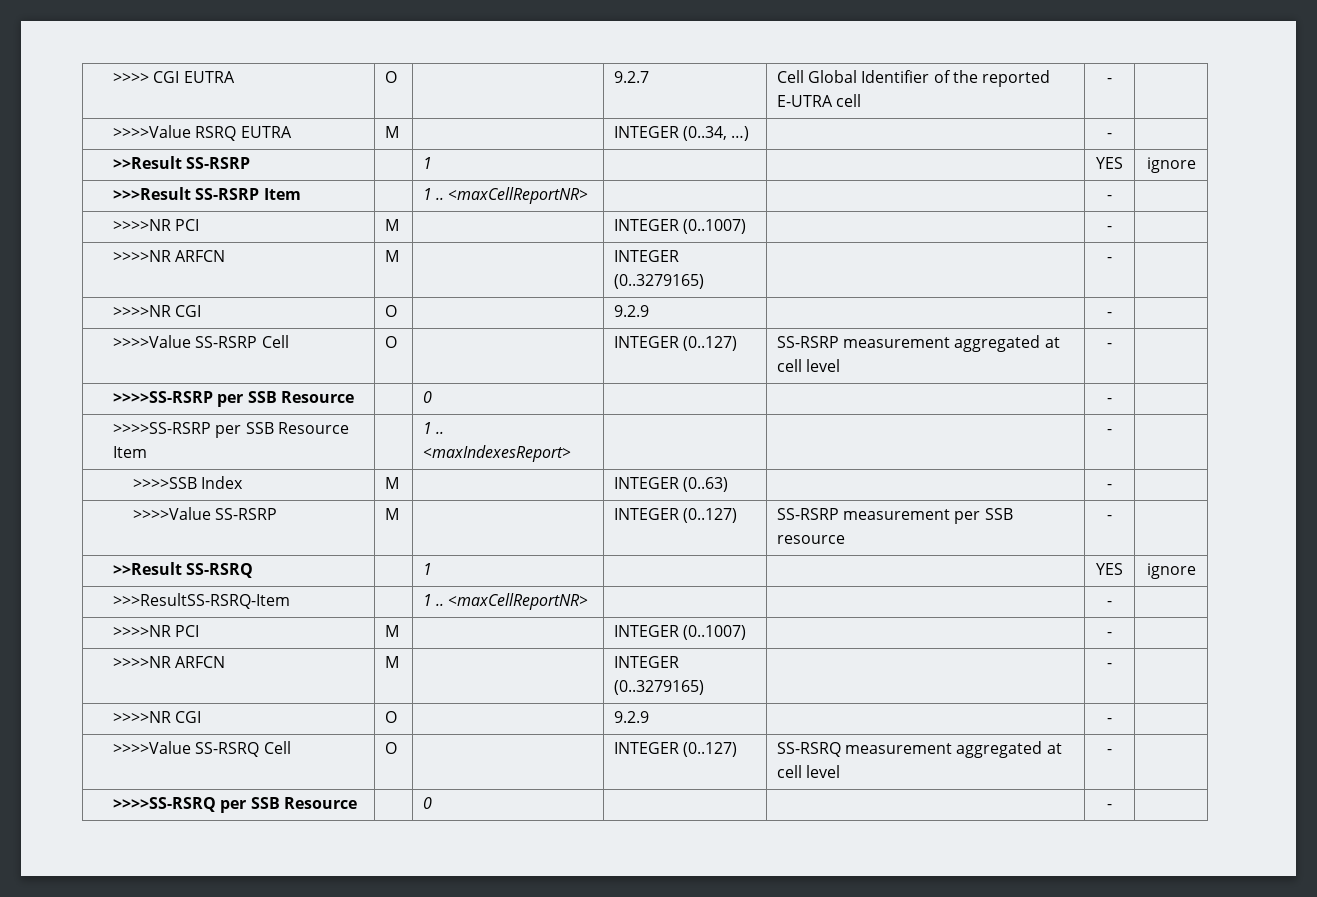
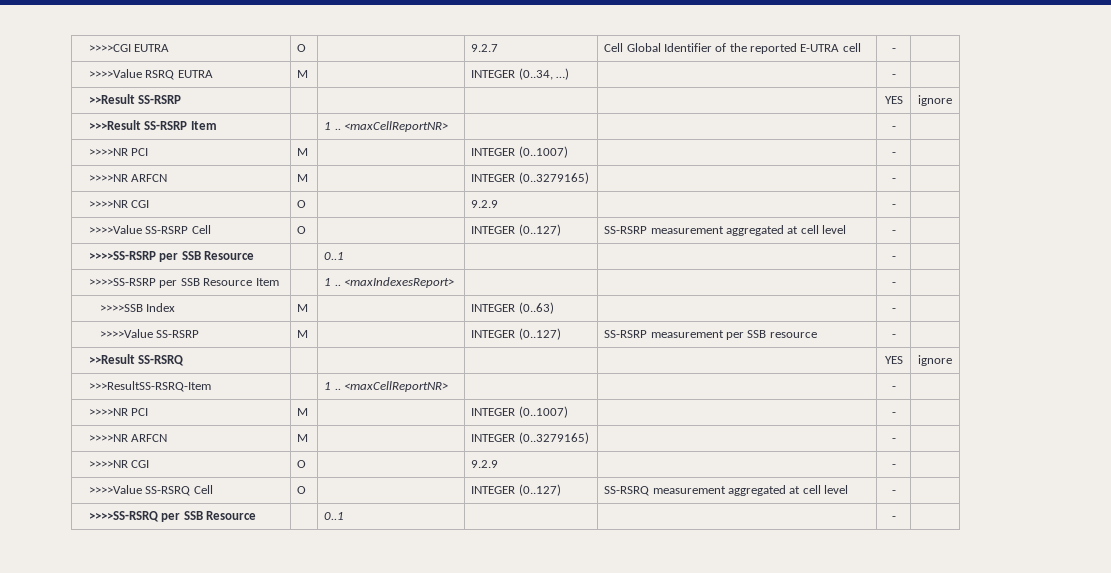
- >>>> CGI EUTRA | O | | 9.2.7 | Cell Global Identifier of the reported E-UTRA cell | - |
+ >>>>CGI EUTRA | O | | 9.2.7 | Cell Global Identifier of the reported E-UTRA cell | - |
- >>Result SS-RSRP | | 1 | | | YES | ignore
+ >>Result SS-RSRP | | | | | YES | ignore
- >>>>SS-RSRP per SSB Resource | | 0 | | | - |
+ >>>>SS-RSRP per SSB Resource | | 0..1 | | | - |
- >>Result SS-RSRQ | | 1 | | | YES | ignore
+ >>Result SS-RSRQ | | | | | YES | ignore
- >>>>SS-RSRQ per SSB Resource | | 0 | | | - |
+ >>>>SS-RSRQ per SSB Resource | | 0..1 | | | - |

